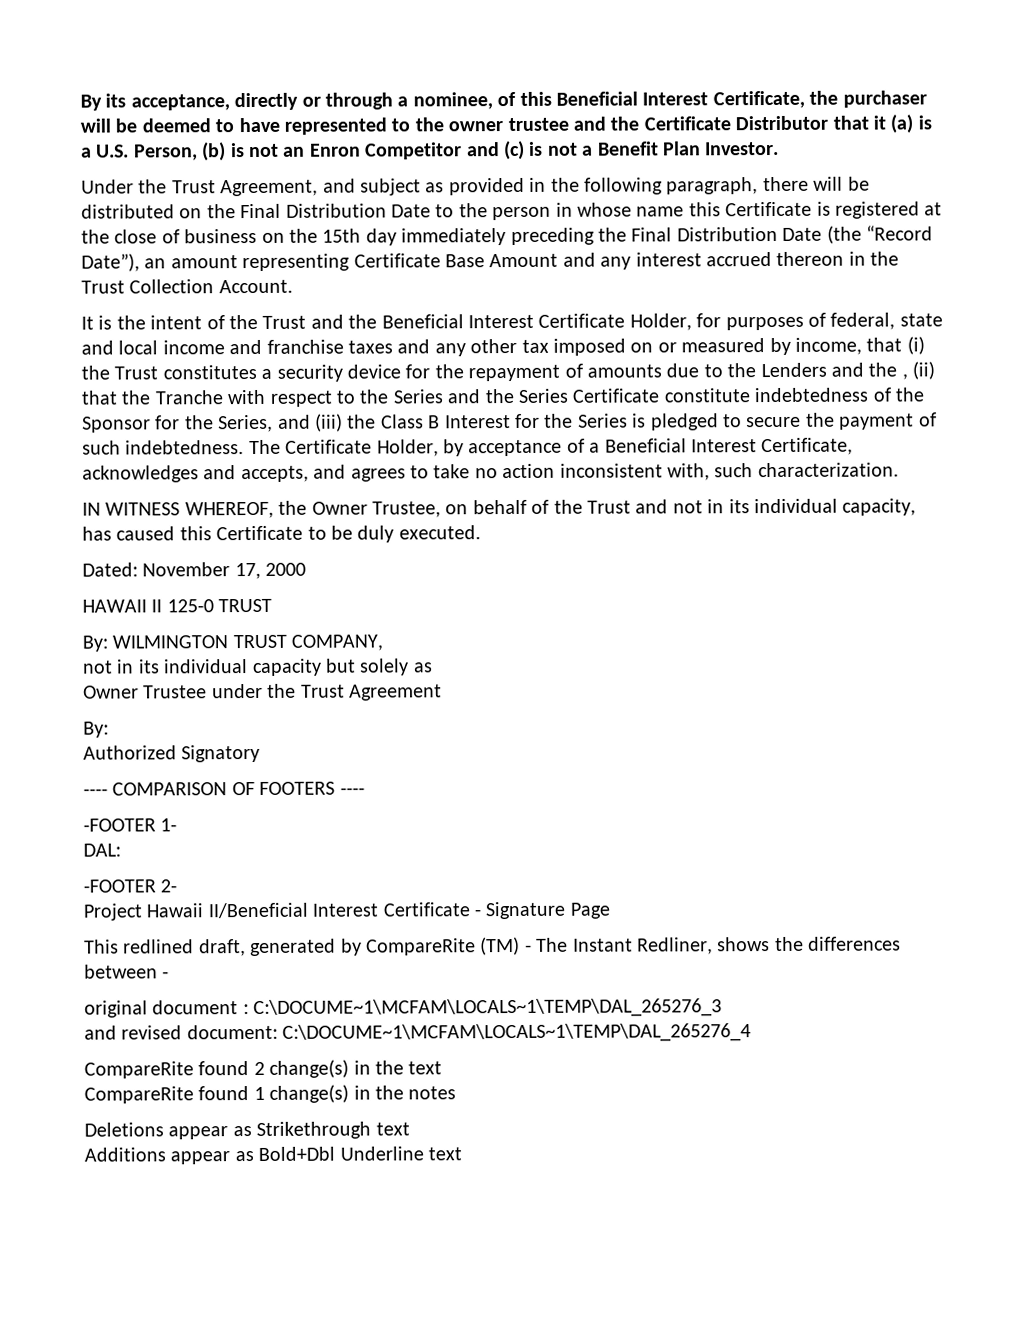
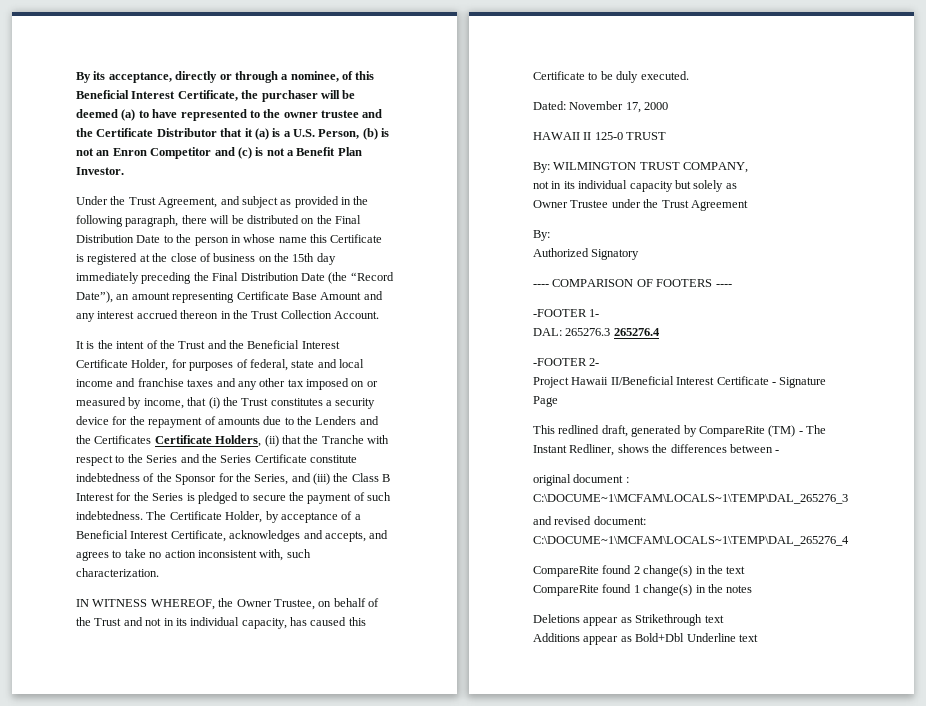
- By its acceptance, directly or through a nominee, of this Beneficial Interest Certificate, the purchaser will be deemed to have represented to the owner trustee and the Certificate Distributor that it (a) is a U.S. Person, (b) is not an Enron Competitor and (c) is not a Benefit Plan Investor.
+ By its acceptance, directly or through a nominee, of this Beneficial Interest Certificate, the purchaser will be deemed (a) to have represented to the owner trustee and the Certificate Distributor that it (a) is a U.S. Person, (b) is not an Enron Competitor and (c) is not a Benefit Plan Investor.
- It is the intent of the Trust and the Beneficial Interest Certificate Holder, for purposes of federal, state and local income and franchise taxes and any other tax imposed on or measured by income, that (i) the Trust constitutes a security device for the repayment of amounts due to the Lenders and the , (ii) that the Tranche with respect to the Series and the Series Certificate constitute indebtedness of the Sponsor for the Series, and (iii) the Class B Interest for the Series is pledged to secure the payment of such indebtedness.
+ It is the intent of the Trust and the Beneficial Interest Certificate Holder, for purposes of federal, state and local income and franchise taxes and any other tax imposed on or measured by income, that (i) the Trust constitutes a security device for the repayment of amounts due to the Lenders and the Certificates Certificate Holders, (ii) that the Tranche with respect to the Series and the Series Certificate constitute indebtedness of the Sponsor for the Series, and (iii) the Class B Interest for the Series is pledged to secure the payment of such indebtedness.
- DAL:
+ DAL: 265276.3 265276.4

